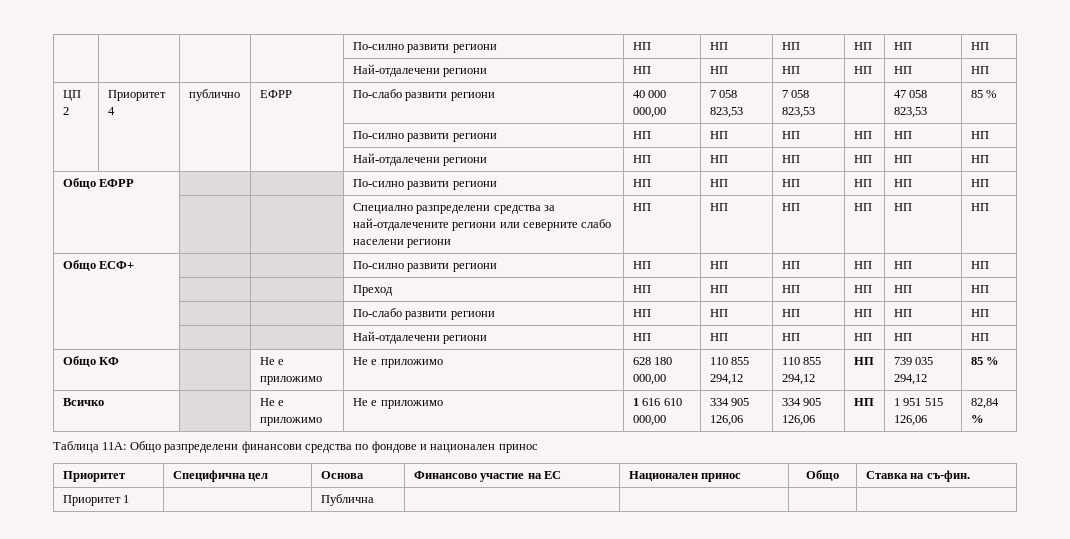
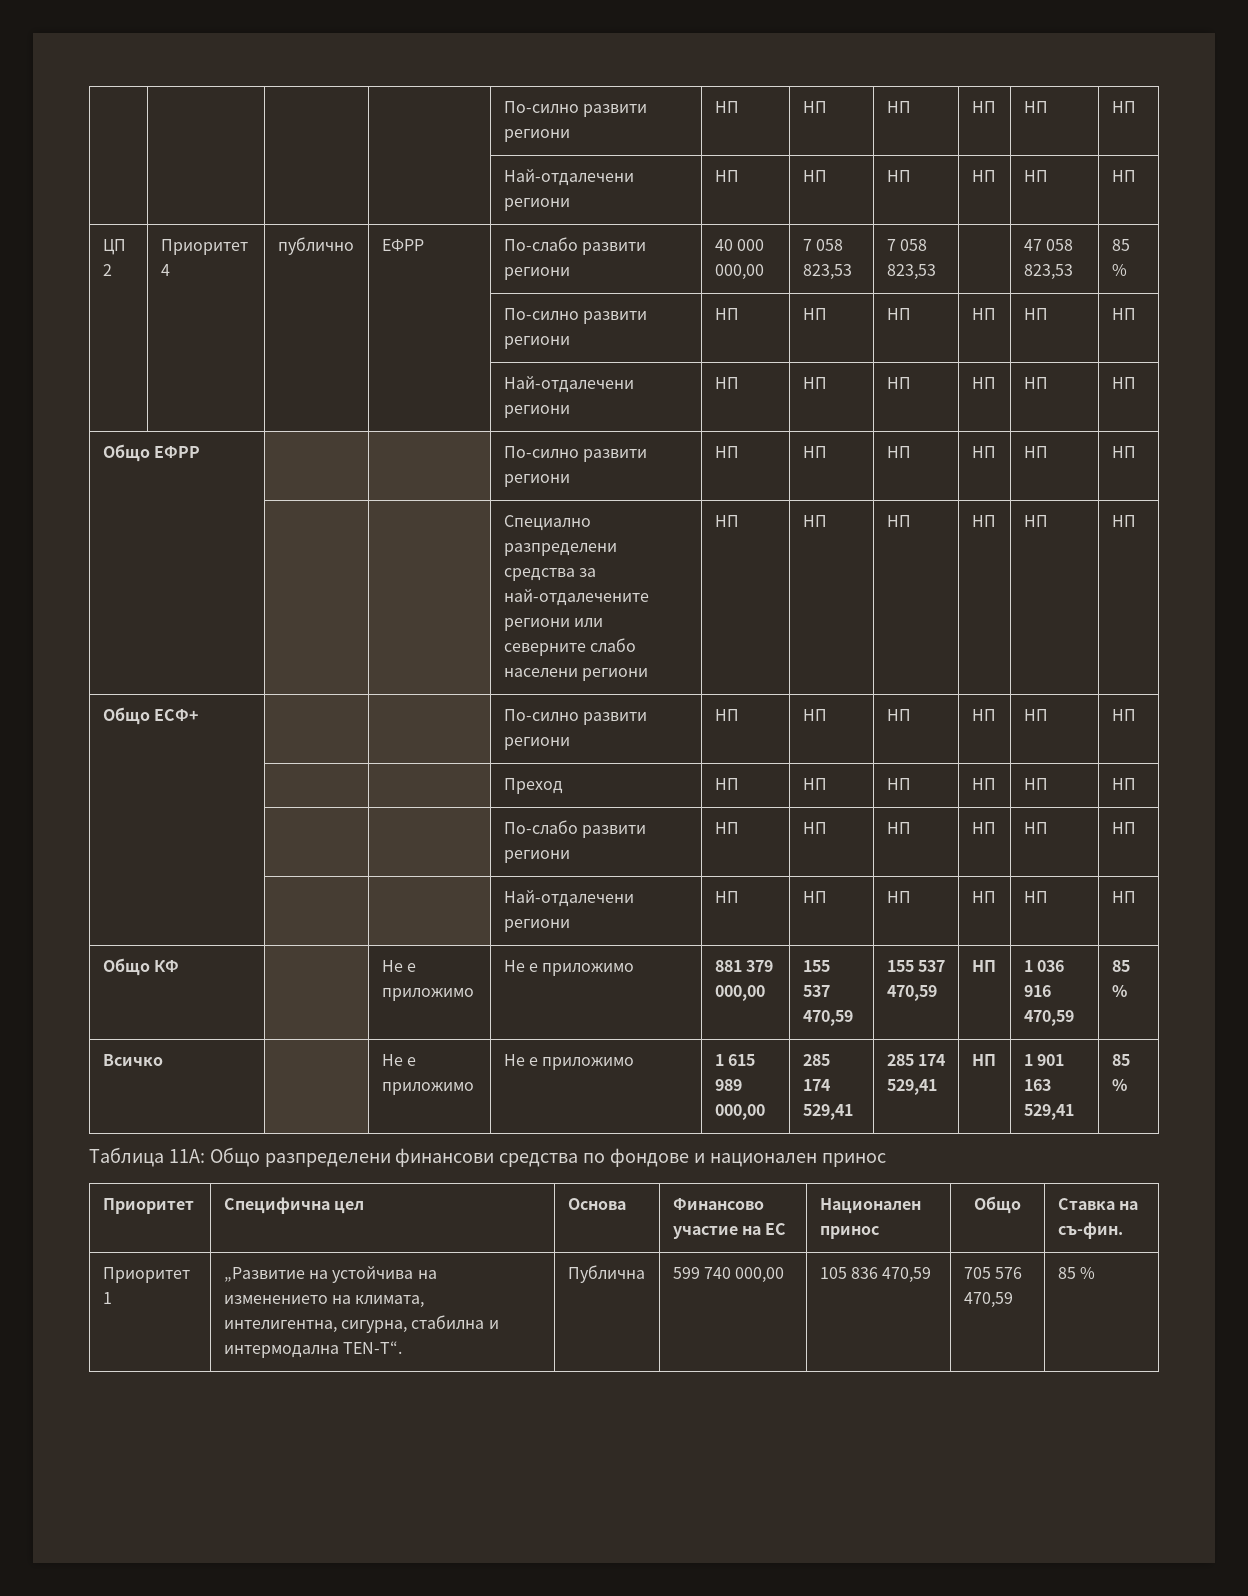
- Общо КФ | | Не е приложимо | Не е приложимо | 628 180 000,00 | 110 855 294,12 | 110 855 294,12 | НП | 739 035 294,12 | 85 %
+ Общо КФ | | Не е приложимо | Не е приложимо | 881 379 000,00 | 155 537 470,59 | 155 537 470,59 | НП | 1 036 916 470,59 | 85 %
- Всичко | | Не е приложимо | Не е приложимо | 1 616 610 000,00 | 334 905 126,06 | 334 905 126,06 | НП | 1 951 515 126,06 | 82,84 %
+ Всичко | | Не е приложимо | Не е приложимо | 1 615 989 000,00 | 285 174 529,41 | 285 174 529,41 | НП | 1 901 163 529,41 | 85 %
- Приоритет 1 | | Публична | | | |
+ Приоритет 1 | „Развитие на устойчива на изменението на климата, интелигентна, сигурна, стабилна и интермодална TEN-T“. | Публична | 599 740 000,00 | 105 836 470,59 | 705 576 470,59 | 85 %

